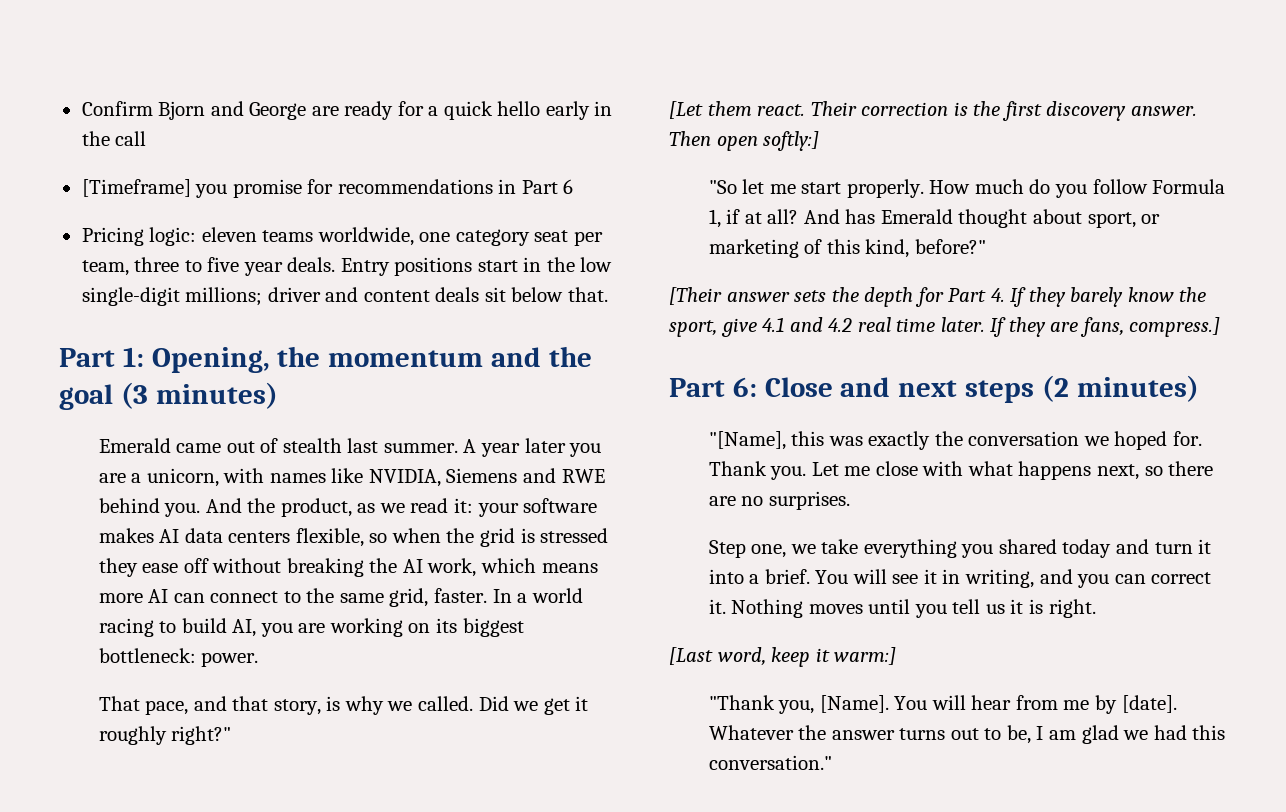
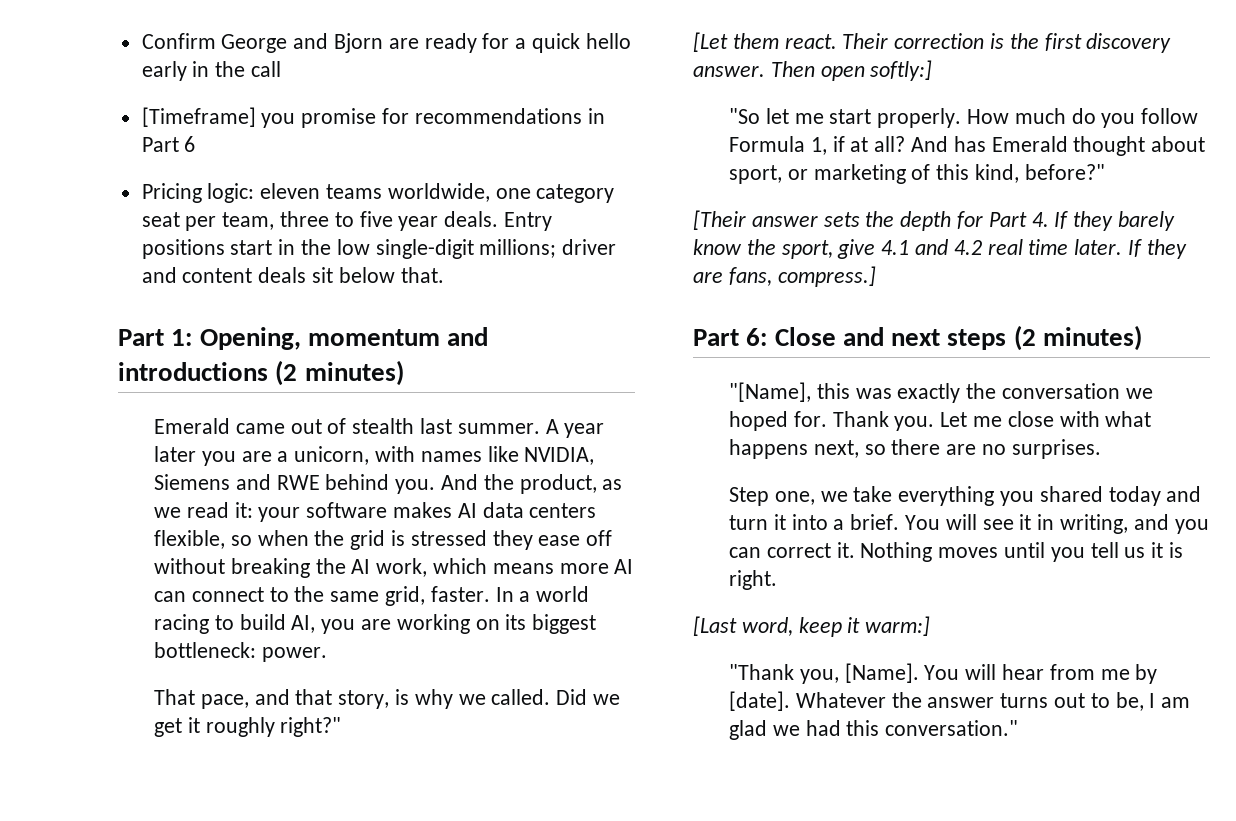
- Confirm Bjorn and George are ready for a quick hello early in the call
+ Confirm George and Bjorn are ready for a quick hello early in the call
- Part 1: Opening, the momentum and the goal (3 minutes)
+ Part 1: Opening, momentum and introductions (2 minutes)

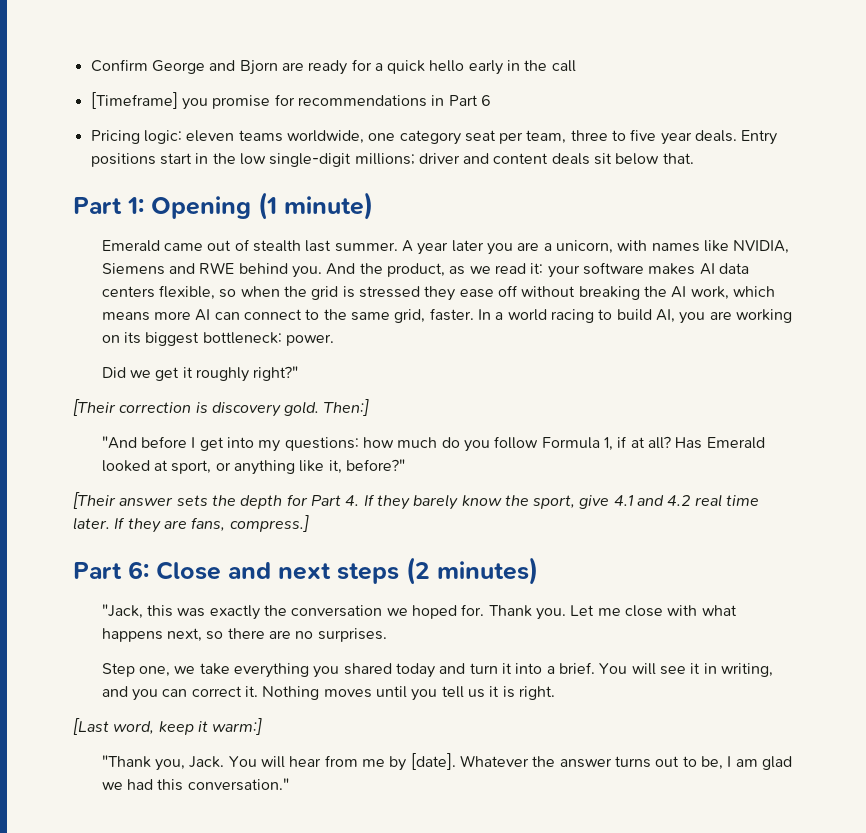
- Part 1: Opening, momentum and introductions (2 minutes)
+ Part 1: Opening (1 minute)
- That pace, and that story, is why we called.
- [Let them react. Their correction is the first discovery answer. Then open softly:]
- "So let me start properly. How much do you follow Formula 1, if at all?
+ [Their correction is discovery gold. Then:]
+ "And before I get into my questions: how much do you follow Formula 1, if at all?
- And has Emerald thought about sport, or marketing of this kind, before?"
+ Has Emerald looked at sport, or anything like it, before?"
- "[Name], this was exactly the conversation we hoped for.
+ "Jack, this was exactly the conversation we hoped for.
- "Thank you, [Name].
+ "Thank you, Jack.

